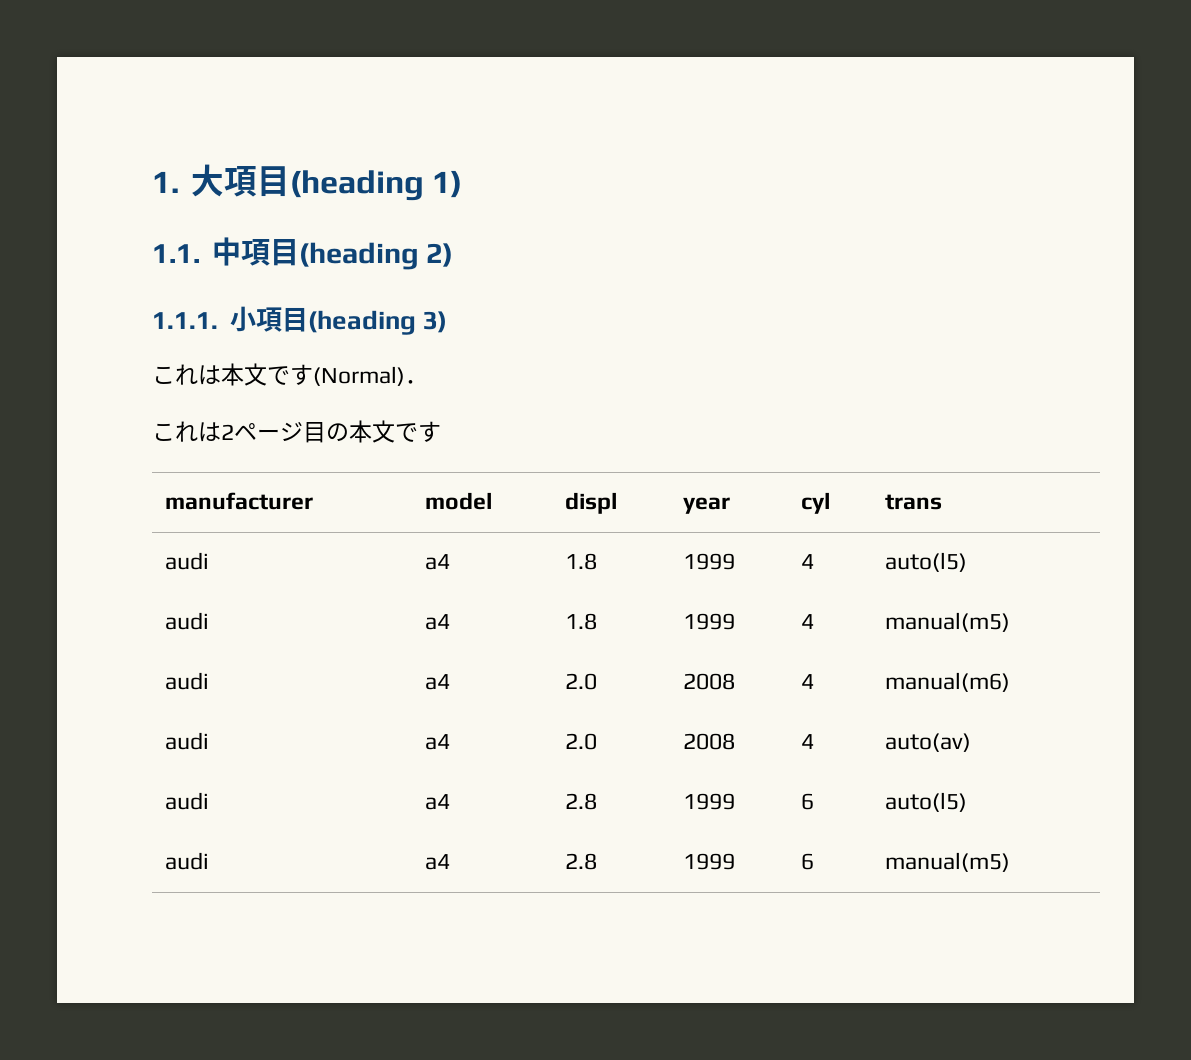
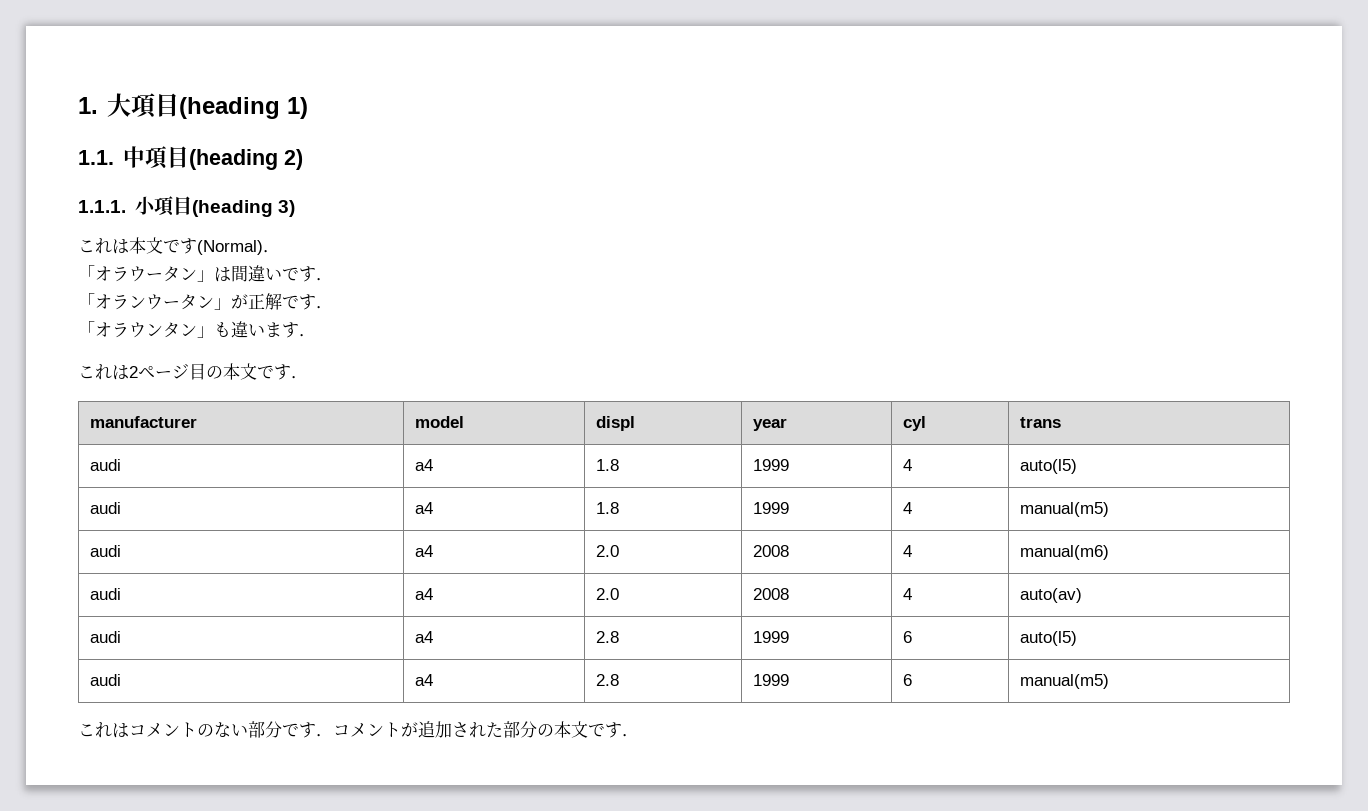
+ 「オラウータン」は間違いです．
+ 「オランウータン」が正解です．
+ 「オラウンタン」も違います．
- これは2ページ目の本文です
+ これは2ページ目の本文です．
+ これはコメントのない部分です．コメントが追加された部分の本文です．

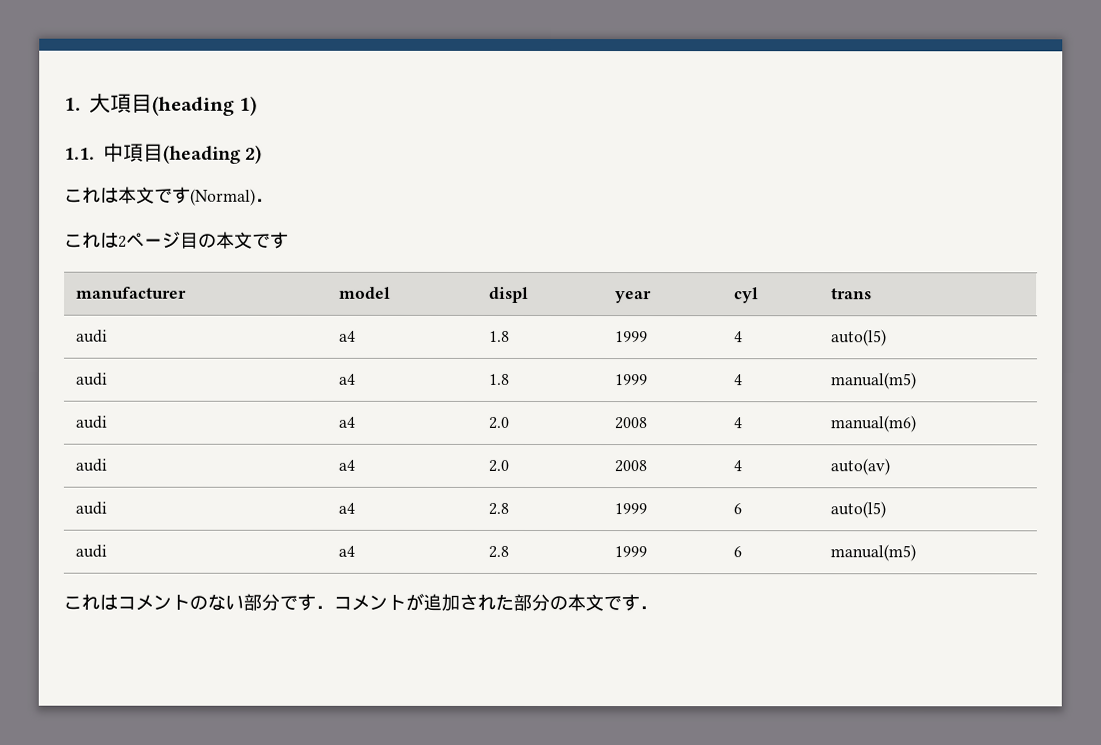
- 1.1.1.小項目(heading 3)
- 「オラウータン」は間違いです．
- 「オランウータン」が正解です．
- 「オラウンタン」も違います．
- これは2ページ目の本文です．
+ これは2ページ目の本文です

